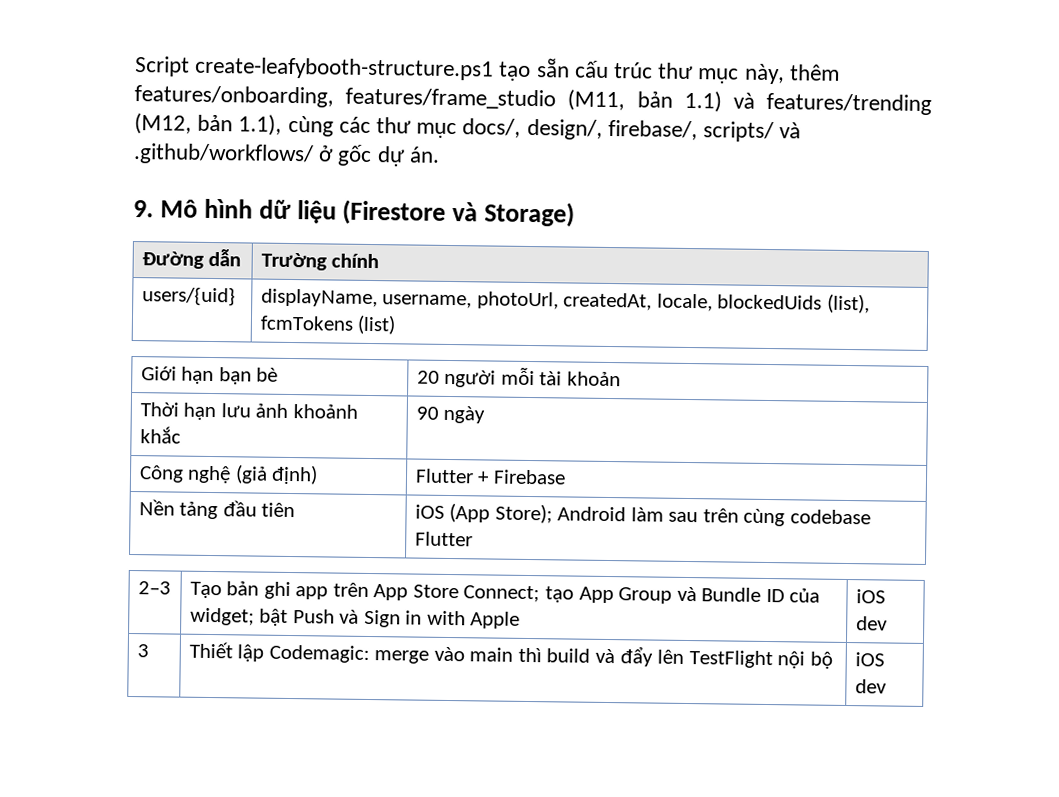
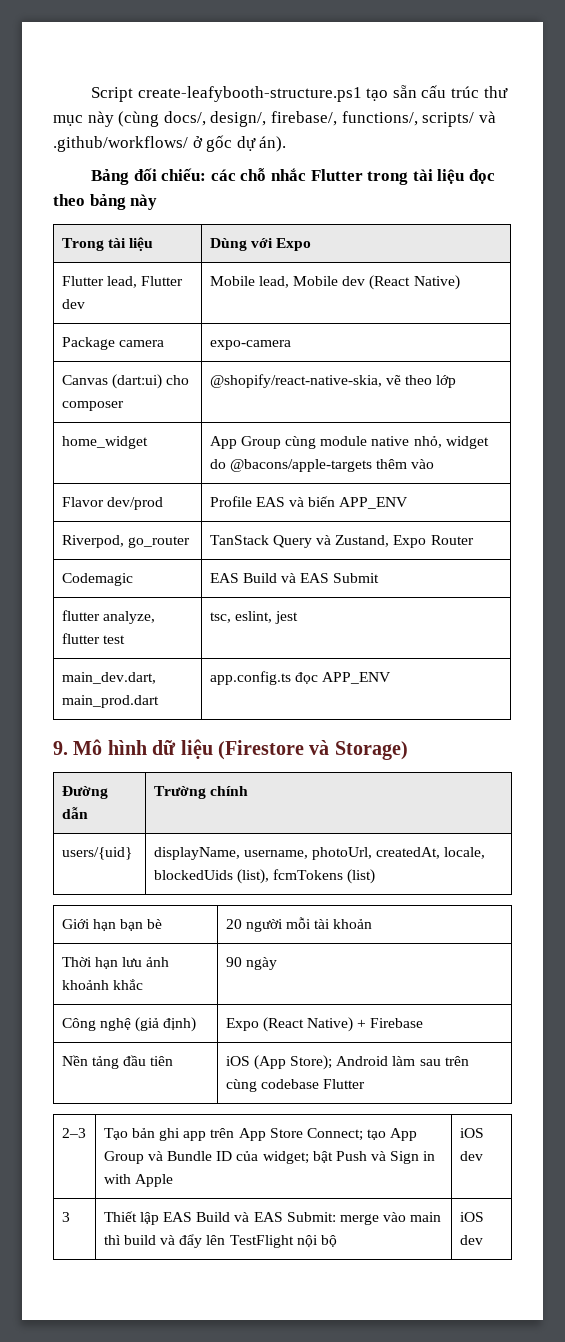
- Script create-leafybooth-structure.ps1 tạo sẵn cấu trúc thư mục này, thêm features/onboarding, features/frame_studio (M11, bản 1.1) và features/trending (M12, bản 1.1), cùng các thư mục docs/, design/, firebase/, scripts/ và .github/workflows/ ở gốc dự án.
+ Script create-leafybooth-structure.ps1 tạo sẵn cấu trúc thư mục này (cùng docs/, design/, firebase/, functions/, scripts/ và .github/workflows/ ở gốc dự án).
+ Bảng đối chiếu: các chỗ nhắc Flutter trong tài liệu đọc theo bảng này
+ Trong tài liệu | Dùng với Expo
+ Flutter lead, Flutter dev | Mobile lead, Mobile dev (React Native)
+ Package camera | expo-camera
+ Canvas (dart:ui) cho composer | @shopify/react-native-skia, vẽ theo lớp
+ home_widget | App Group cùng module native nhỏ, widget do @bacons/apple-targets thêm vào
+ Flavor dev/prod | Profile EAS và biến APP_ENV
+ Riverpod, go_router | TanStack Query và Zustand, Expo Router
+ Codemagic | EAS Build và EAS Submit
+ flutter analyze, flutter test | tsc, eslint, jest
+ main_dev.dart, main_prod.dart | app.config.ts đọc APP_ENV
- Công nghệ (giả định) | Flutter + Firebase
+ Công nghệ (giả định) | Expo (React Native) + Firebase
- 3 | Thiết lập Codemagic: merge vào main thì build và đẩy lên TestFlight nội bộ | iOS dev
+ 3 | Thiết lập EAS Build và EAS Submit: merge vào main thì build và đẩy lên TestFlight nội bộ | iOS dev

